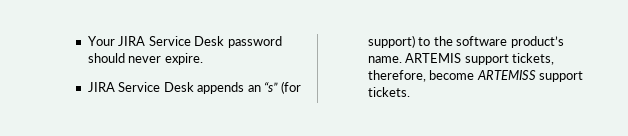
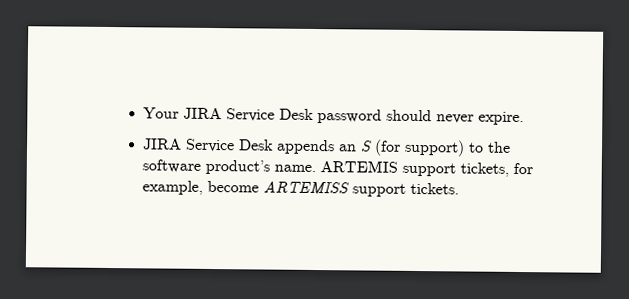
- JIRA Service Desk appends an “s” (for support) to the software product’s name.
+ JIRA Service Desk appends an S (for support) to the software product’s name.
- ARTEMIS support tickets, therefore, become ARTEMISS support tickets.
+ ARTEMIS support tickets, for example, become ARTEMISS support tickets.

